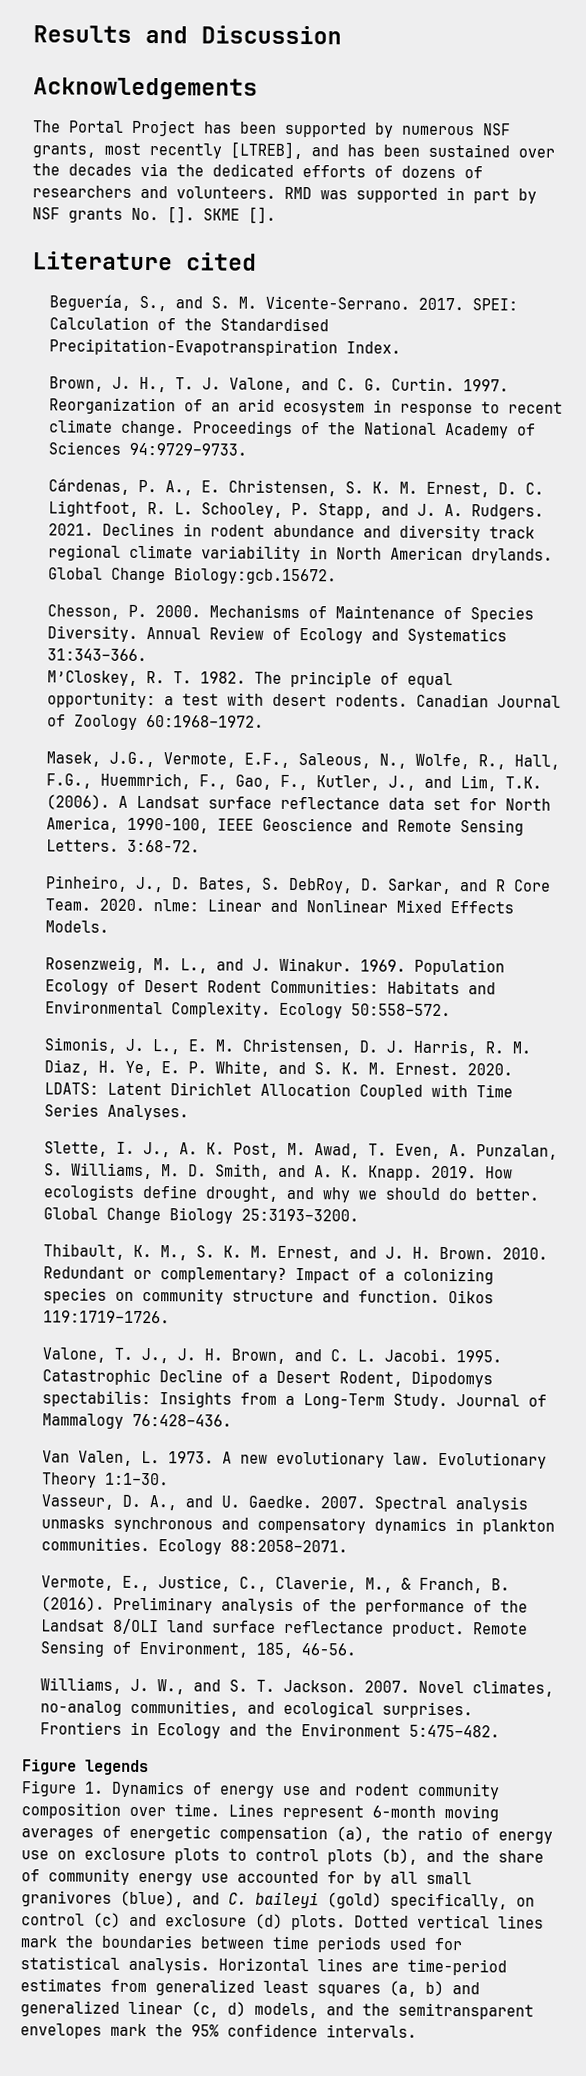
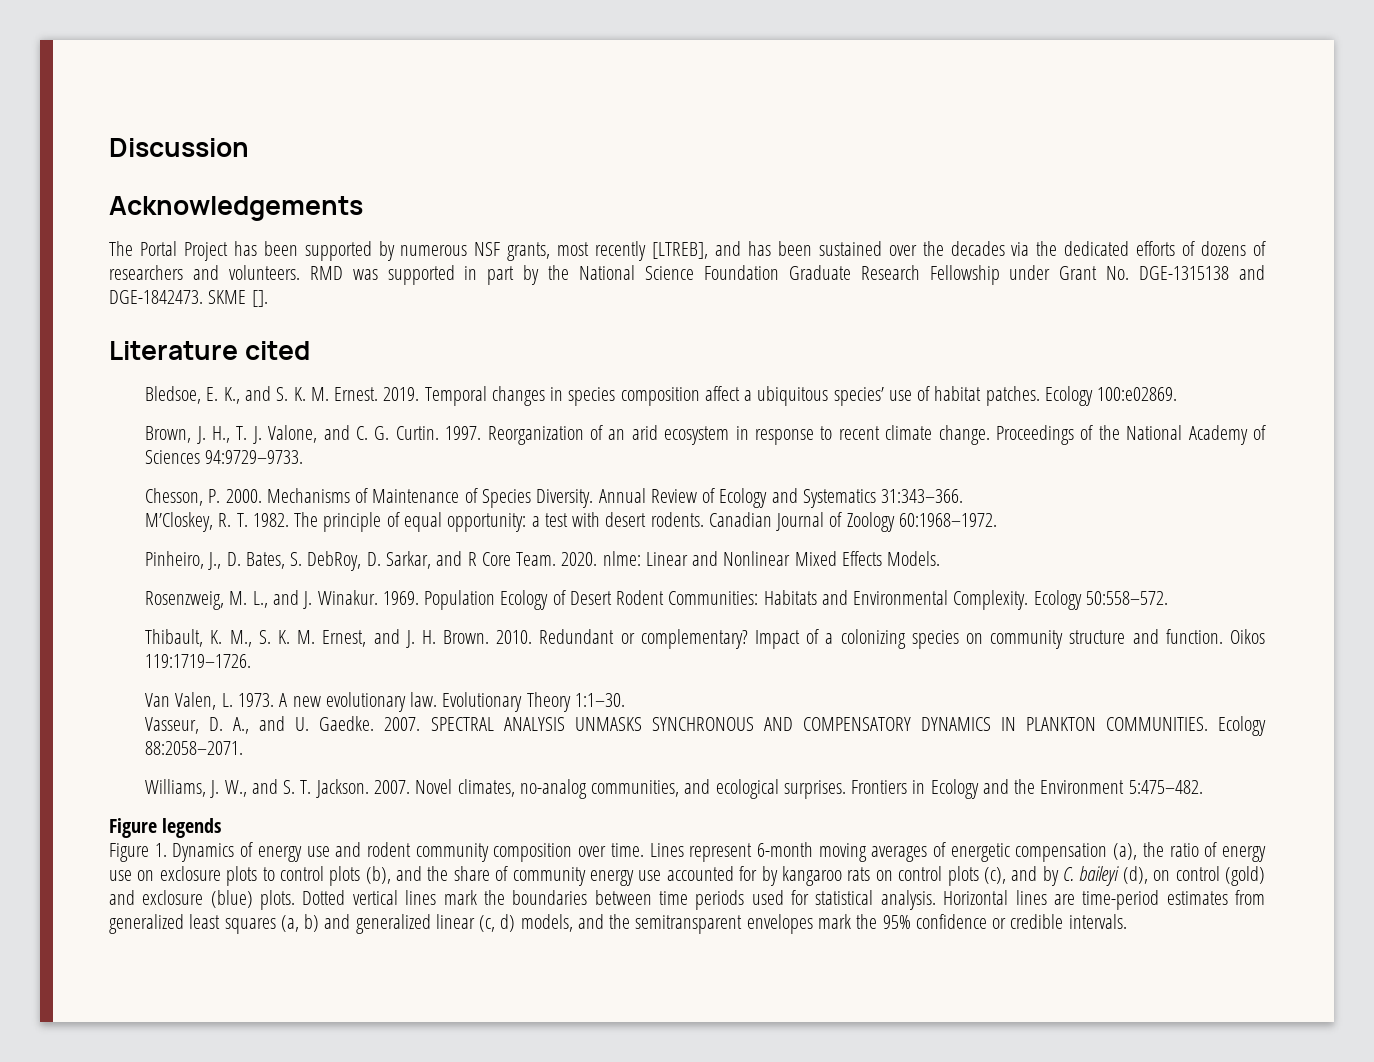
- Results and Discussion
+ Discussion
- RMD was supported in part by NSF grants No. []. SKME [].
+ RMD was supported in part by the National Science Foundation Graduate Research Fellowship under Grant No. DGE-1315138 and DGE-1842473. SKME [].
  Literature cited
- Beguería, S., and S. M. Vicente-Serrano. 2017. SPEI: Calculation of the Standardised Precipitation-Evapotranspiration Index.
+ Bledsoe, E. K., and S. K. M. Ernest. 2019. Temporal changes in species composition affect a ubiquitous species’ use of habitat patches. Ecology 100:e02869.
- Cárdenas, P. A., E. Christensen, S. K. M. Ernest, D. C. Lightfoot, R. L. Schooley, P. Stapp, and J. A. Rudgers. 2021. Declines in rodent abundance and diversity track regional climate variability in North American drylands. Global Change Biology:gcb.15672.
- Masek, J.G., Vermote, E.F., Saleous, N., Wolfe, R., Hall, F.G., Huemmrich, F., Gao, F., Kutler, J., and Lim, T.K. (2006). A Landsat surface reflectance data set for North America, 1990-100, IEEE Geoscience and Remote Sensing Letters. 3:68-72.
- Simonis, J. L., E. M. Christensen, D. J. Harris, R. M. Diaz, H. Ye, E. P. White, and S. K. M. Ernest. 2020. LDATS: Latent Dirichlet Allocation Coupled with Time Series Analyses.
- Slette, I. J., A. K. Post, M. Awad, T. Even, A. Punzalan, S. Williams, M. D. Smith, and A. K. Knapp. 2019. How ecologists define drought, and why we should do better. Global Change Biology 25:3193–3200.
- Valone, T. J., J. H. Brown, and C. L. Jacobi. 1995. Catastrophic Decline of a Desert Rodent, Dipodomys spectabilis: Insights from a Long-Term Study. Journal of Mammalogy 76:428–436.
- Spectral analysis unmasks synchronous and compensatory dynamics in plankton communities. Ecology 88:2058–2071.
- Vermote, E., Justice, C., Claverie, M., & Franch, B. (2016). Preliminary analysis of the performance of the Landsat 8/OLI land surface reflectance product. Remote Sensing of Environment, 185, 46-56.
+ SPECTRAL ANALYSIS UNMASKS SYNCHRONOUS AND COMPENSATORY DYNAMICS IN PLANKTON COMMUNITIES. Ecology 88:2058–2071.
- Lines represent 6-month moving averages of energetic compensation (a), the ratio of energy use on exclosure plots to control plots (b), and the share of community energy use accounted for by all small granivores (blue), and C. baileyi (gold) specifically, on control (c) and exclosure (d) plots.
+ Lines represent 6-month moving averages of energetic compensation (a), the ratio of energy use on exclosure plots to control plots (b), and the share of community energy use accounted for by kangaroo rats on control plots (c), and by C. baileyi (d), on control (gold) and exclosure (blue) plots.
- Horizontal lines are time-period estimates from generalized least squares (a, b) and generalized linear (c, d) models, and the semitransparent envelopes mark the 95% confidence intervals.
+ Horizontal lines are time-period estimates from generalized least squares (a, b) and generalized linear (c, d) models, and the semitransparent envelopes mark the 95% confidence or credible intervals.

